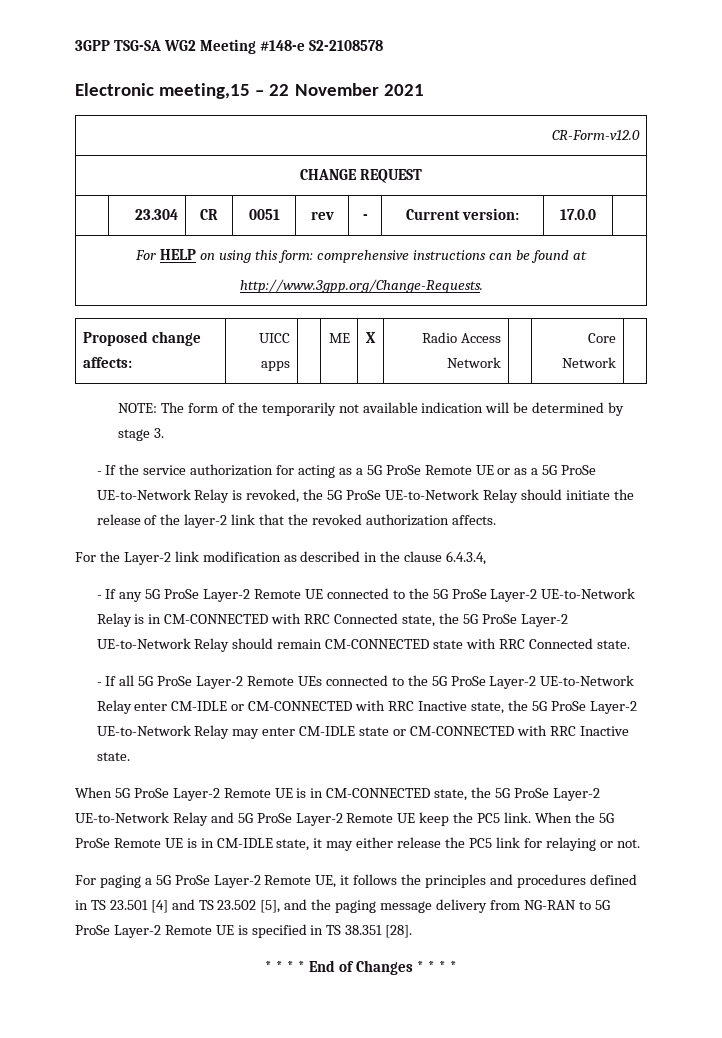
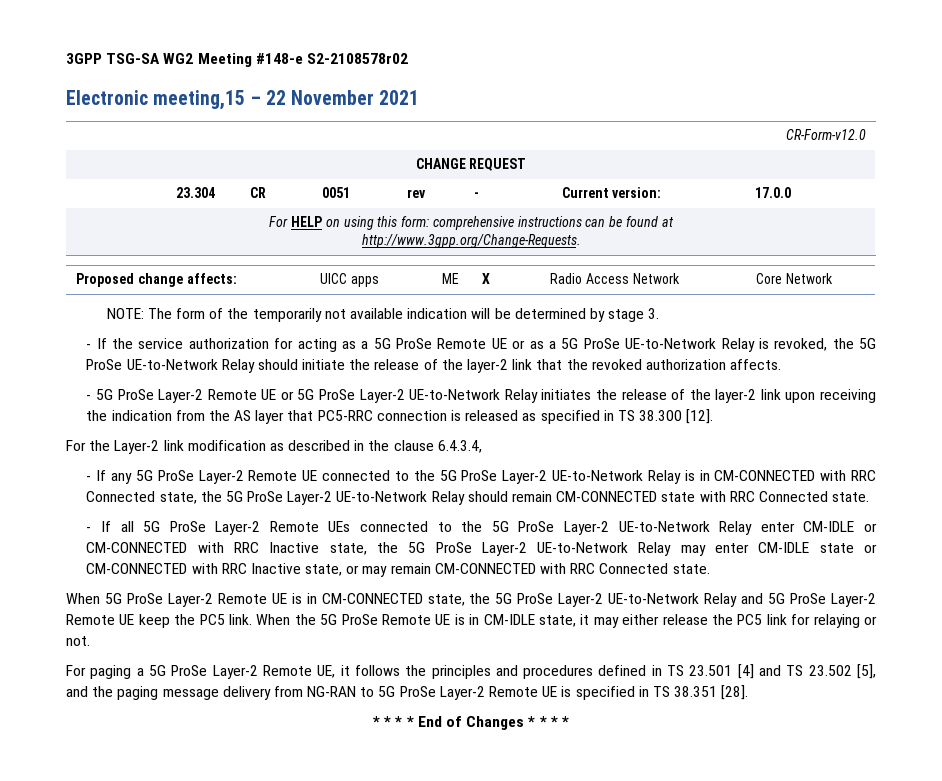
- 3GPP TSG-SA WG2 Meeting #148-e S2-2108578
+ 3GPP TSG-SA WG2 Meeting #148-e S2-2108578r02
+ - 5G ProSe Layer-2 Remote UE or 5G ProSe Layer-2 UE-to-Network Relay initiates the release of the layer-2 link upon receiving the indication from the AS layer that PC5-RRC connection is released as specified in TS 38.300 [12].
- - If all 5G ProSe Layer-2 Remote UEs connected to the 5G ProSe Layer-2 UE-to-Network Relay enter CM-IDLE or CM-CONNECTED with RRC Inactive state, the 5G ProSe Layer-2 UE-to-Network Relay may enter CM-IDLE state or CM-CONNECTED with RRC Inactive state.
+ - If all 5G ProSe Layer-2 Remote UEs connected to the 5G ProSe Layer-2 UE-to-Network Relay enter CM-IDLE or CM-CONNECTED with RRC Inactive state, the 5G ProSe Layer-2 UE-to-Network Relay may enter CM-IDLE state or CM-CONNECTED with RRC Inactive state, or may remain CM-CONNECTED with RRC Connected state.

